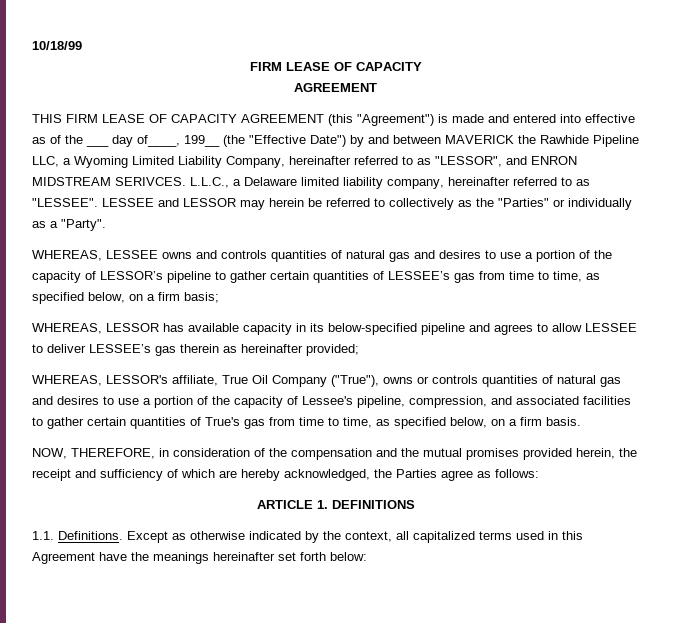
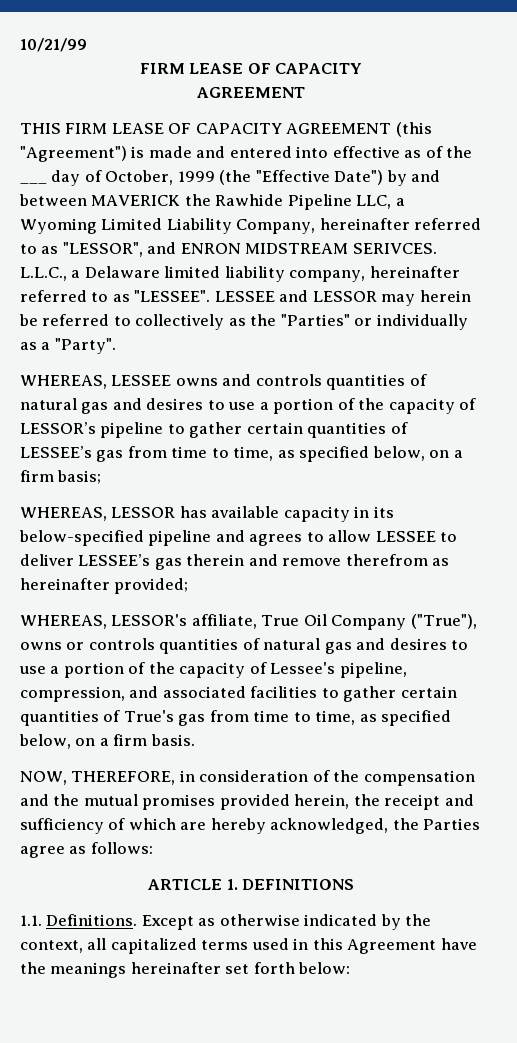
- 10/18/99
+ 10/21/99
- THIS FIRM LEASE OF CAPACITY AGREEMENT (this "Agreement") is made and entered into effective as of the ___ day of____, 199__ (the "Effective Date") by and between MAVERICK the Rawhide Pipeline LLC, a Wyoming Limited Liability Company, hereinafter referred to as "LESSOR", and ENRON MIDSTREAM SERIVCES.
+ THIS FIRM LEASE OF CAPACITY AGREEMENT (this "Agreement") is made and entered into effective as of the ___ day of October, 1999 (the "Effective Date") by and between MAVERICK the Rawhide Pipeline LLC, a Wyoming Limited Liability Company, hereinafter referred to as "LESSOR", and ENRON MIDSTREAM SERIVCES.
- WHEREAS, LESSOR has available capacity in its below-specified pipeline and agrees to allow LESSEE to deliver LESSEE’s gas therein as hereinafter provided;
+ WHEREAS, LESSOR has available capacity in its below-specified pipeline and agrees to allow LESSEE to deliver LESSEE’s gas therein and remove therefrom as hereinafter provided;

